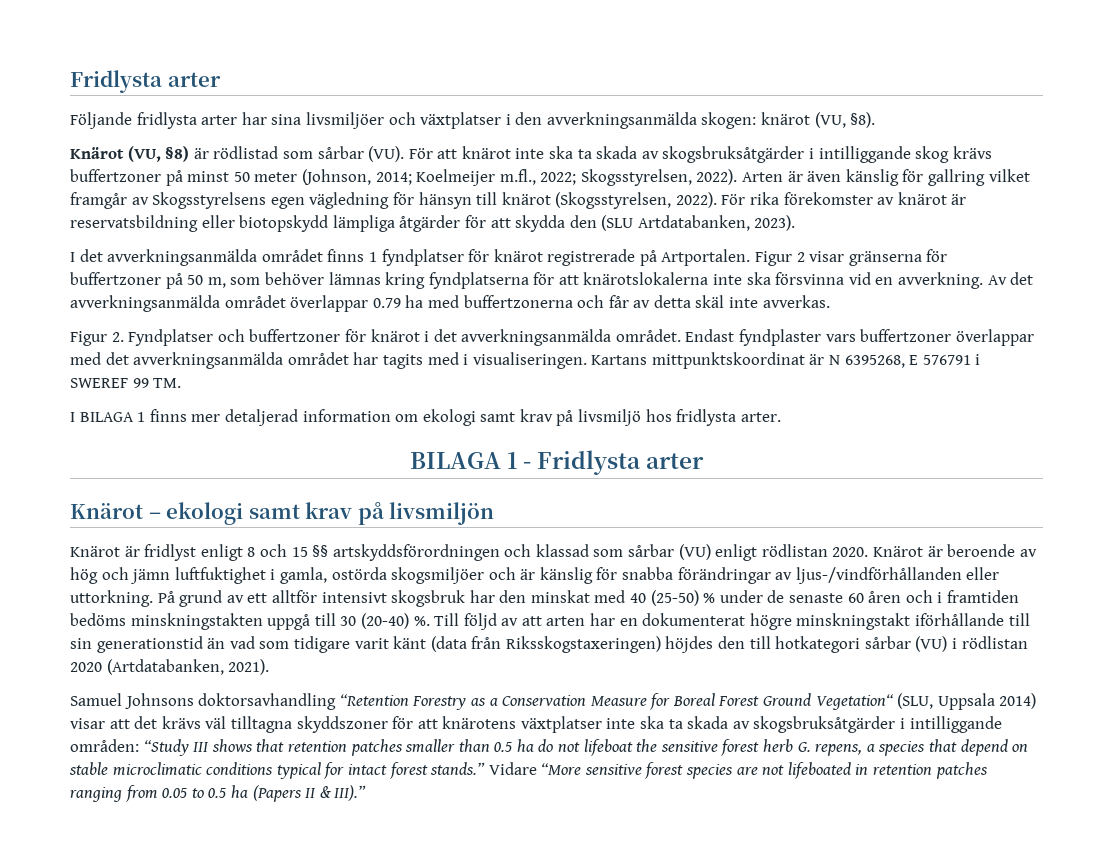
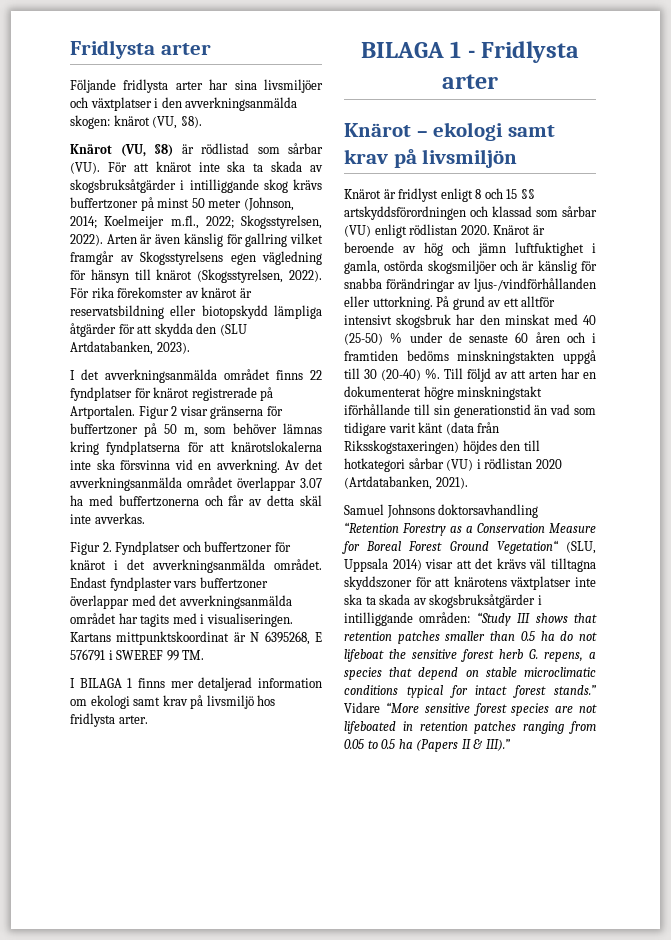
- I det avverkningsanmälda området finns 1 fyndplatser för knärot registrerade på Artportalen.
+ I det avverkningsanmälda området finns 22 fyndplatser för knärot registrerade på Artportalen.
- Av det avverkningsanmälda området överlappar 0.79 ha med buffertzonerna och får av detta skäl inte avverkas.
+ Av det avverkningsanmälda området överlappar 3.07 ha med buffertzonerna och får av detta skäl inte avverkas.

